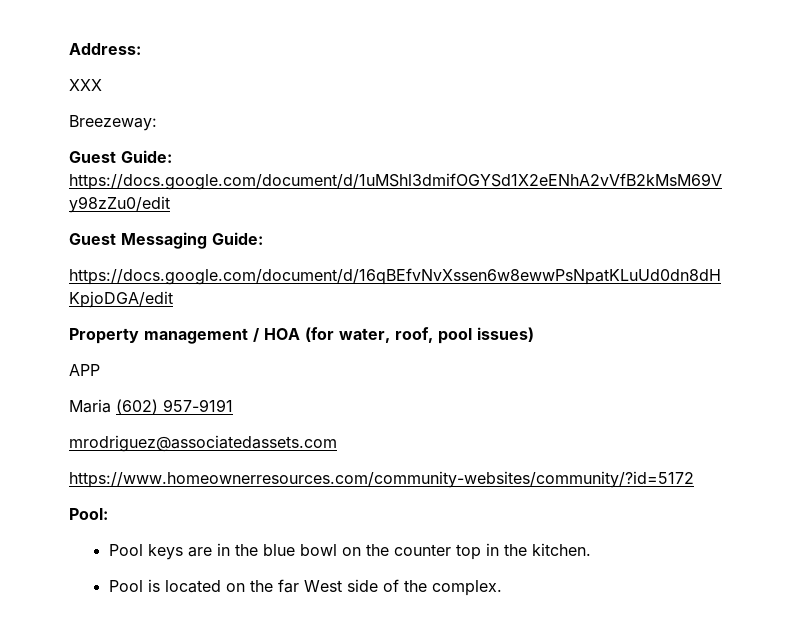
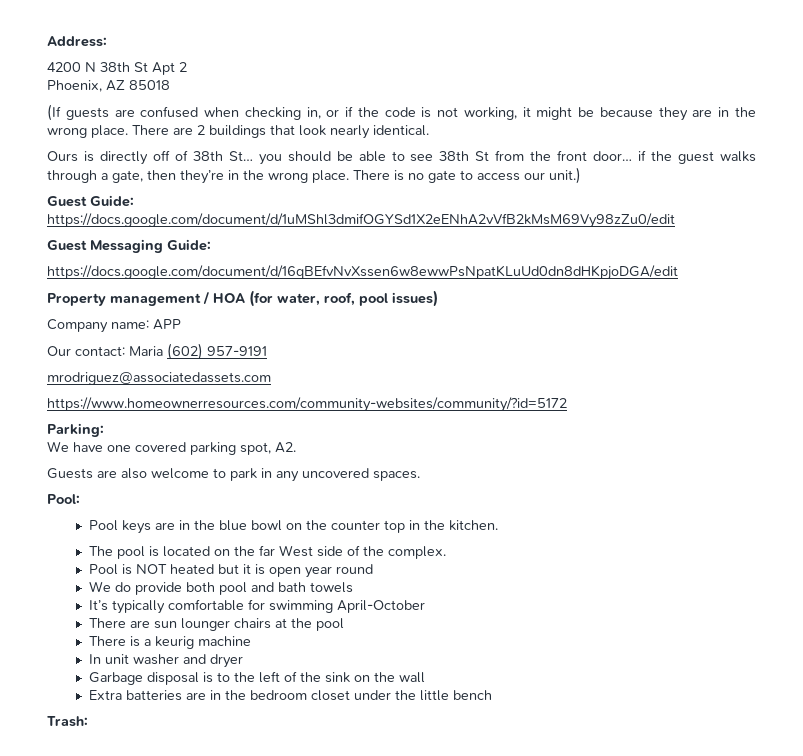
- XXX
- Breezeway:
+ 4200 N 38th St Apt 2
+ Phoenix, AZ 85018
+ (If guests are confused when checking in, or if the code is not working, it might be because they are in the wrong place. There are 2 buildings that look nearly identical.
+ Ours is directly off of 38th St… you should be able to see 38th St from the front door… if the guest walks through a gate, then they’re in the wrong place. There is no gate to access our unit.)
- APP
+ Company name: APP
- Maria (602) 957-9191
+ Our contact: Maria (602) 957-9191
+ Parking:
+ We have one covered parking spot, A2.
+ Guests are also welcome to park in any uncovered spaces.
- Pool is located on the far West side of the complex.
+ The pool is located on the far West side of the complex.
+ Pool is NOT heated but it is open year round
+ We do provide both pool and bath towels
+ It’s typically comfortable for swimming April-October
+ There are sun lounger chairs at the pool
+ There is a keurig machine
+ In unit washer and dryer
+ Garbage disposal is to the left of the sink on the wall
+ Extra batteries are in the bedroom closet under the little bench
+ Trash:

